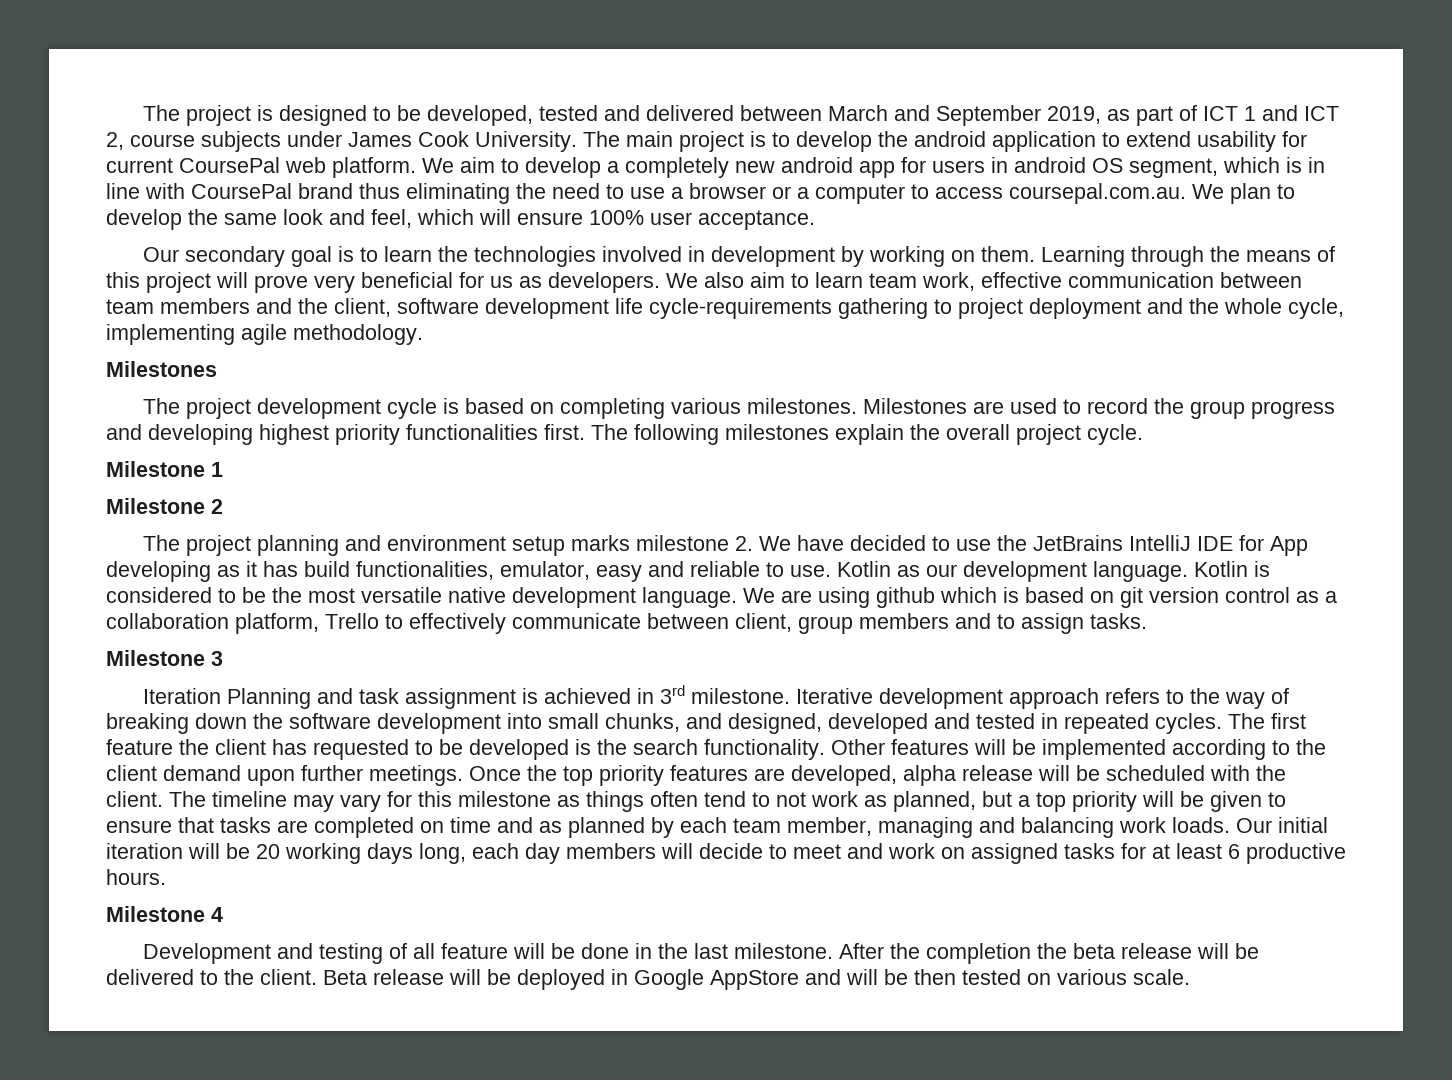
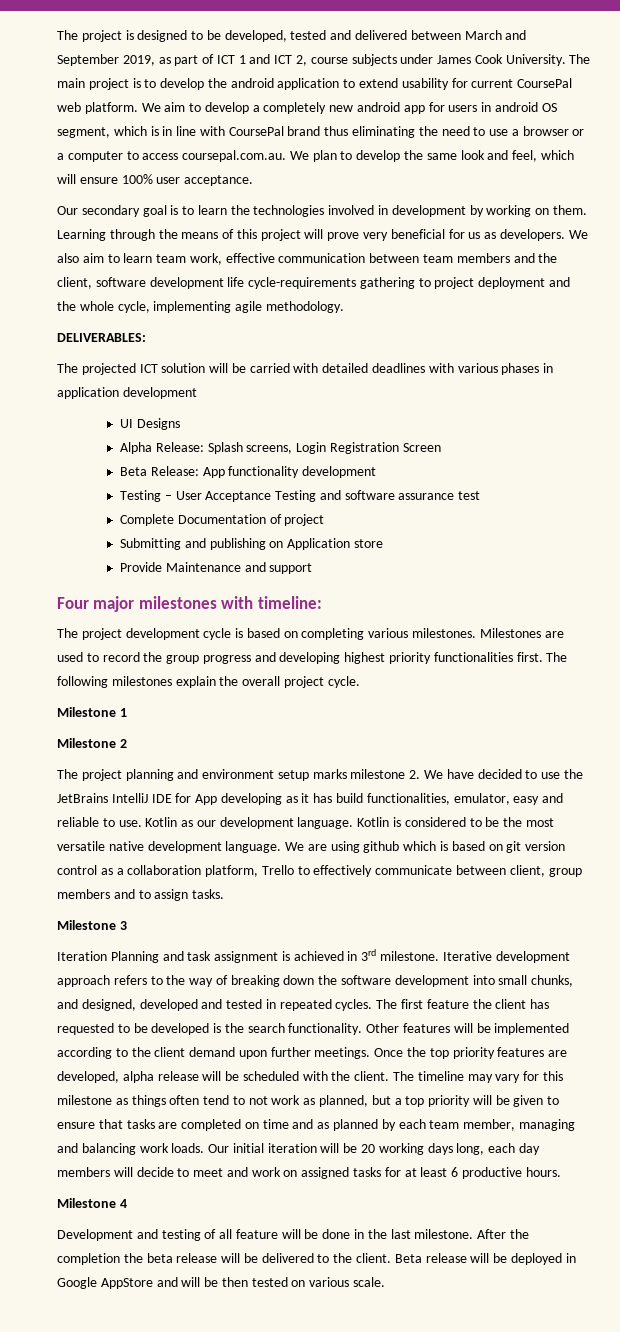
  We also aim to learn team work, effective communication between team members and the client, software development life cycle-requirements gathering to project deployment and the whole cycle, implementing agile methodology.
- Milestones
+ DELIVERABLES:
+ The projected ICT solution will be carried with detailed deadlines with various phases in application development
+ UI Designs
+ Alpha Release: Splash screens, Login Registration Screen
+ Beta Release: App functionality development
+ Testing – User Acceptance Testing and software assurance test
+ Complete Documentation of project
+ Submitting and publishing on Application store
+ Provide Maintenance and support
+ Four major milestones with timeline:

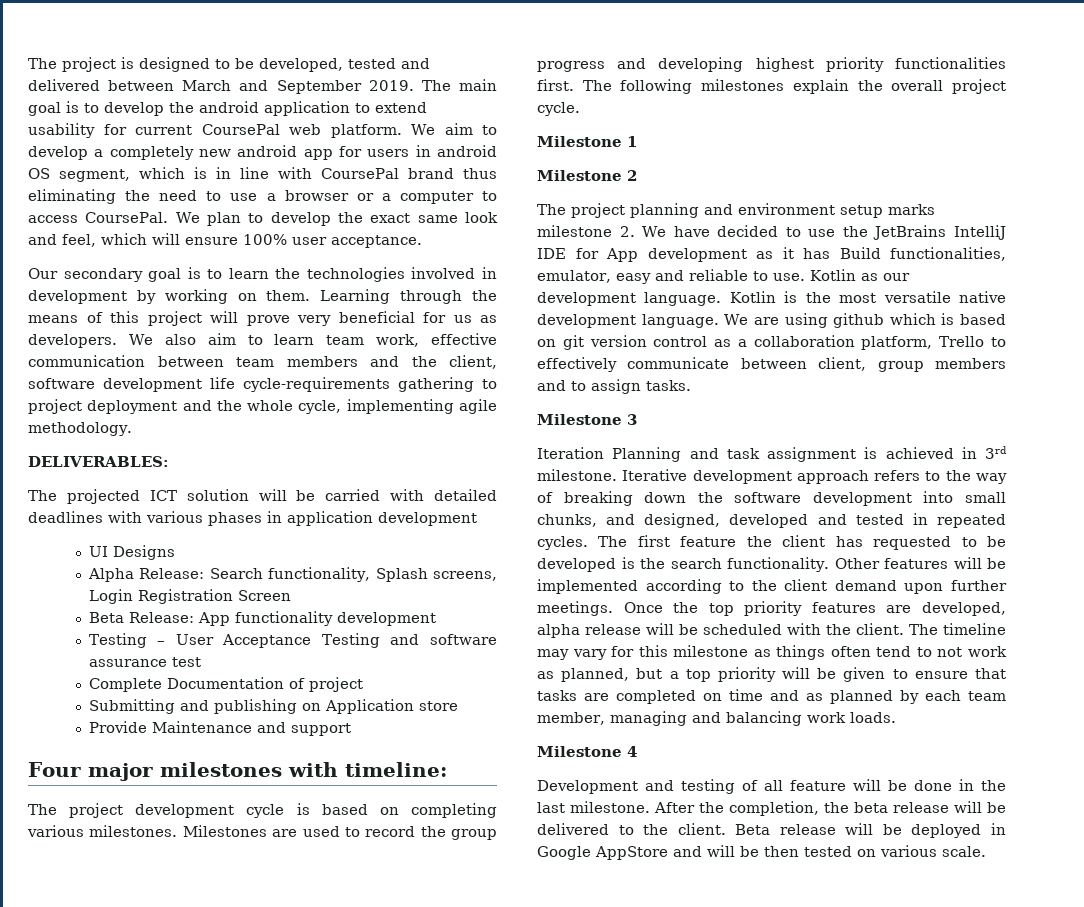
- The project is designed to be developed, tested and delivered between March and September 2019, as part of ICT 1 and ICT 2, course subjects under James Cook University.
+ The project is designed to be developed, tested and delivered between March and September 2019.
- The main project is to develop the android application to extend usability for current CoursePal web platform.
+ The main goal is to develop the android application to extend usability for current CoursePal web platform.
- We aim to develop a completely new android app for users in android OS segment, which is in line with CoursePal brand thus eliminating the need to use a browser or a computer to access coursepal.com.au. We plan to develop the same look and feel, which will ensure 100% user acceptance.
+ We aim to develop a completely new android app for users in android OS segment, which is in line with CoursePal brand thus eliminating the need to use a browser or a computer to access CoursePal. We plan to develop the exact same look and feel, which will ensure 100% user acceptance.
- Alpha Release: Splash screens, Login Registration Screen
+ Alpha Release: Search functionality, Splash screens, Login Registration Screen
- The project planning and environment setup marks milestone 2. We have decided to use the JetBrains IntelliJ IDE for App developing as it has build functionalities, emulator, easy and reliable to use.
+ The project planning and environment setup marks milestone 2. We have decided to use the JetBrains IntelliJ IDE for App development as it has Build functionalities, emulator, easy and reliable to use.
- Kotlin is considered to be the most versatile native development language.
+ Kotlin is the most versatile native development language.
- Our initial iteration will be 20 working days long, each day members will decide to meet and work on assigned tasks for at least 6 productive hours.
- After the completion the beta release will be delivered to the client.
+ After the completion, the beta release will be delivered to the client.

